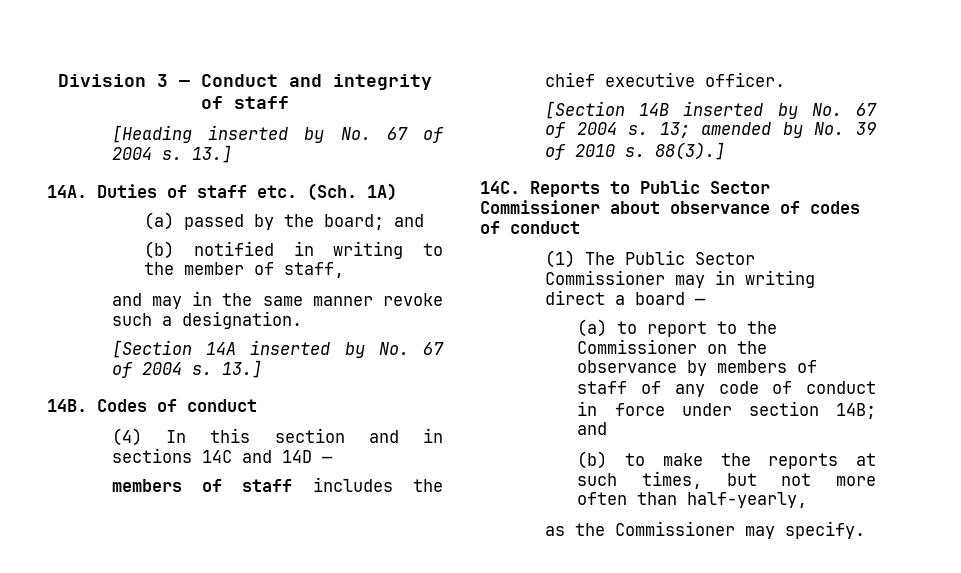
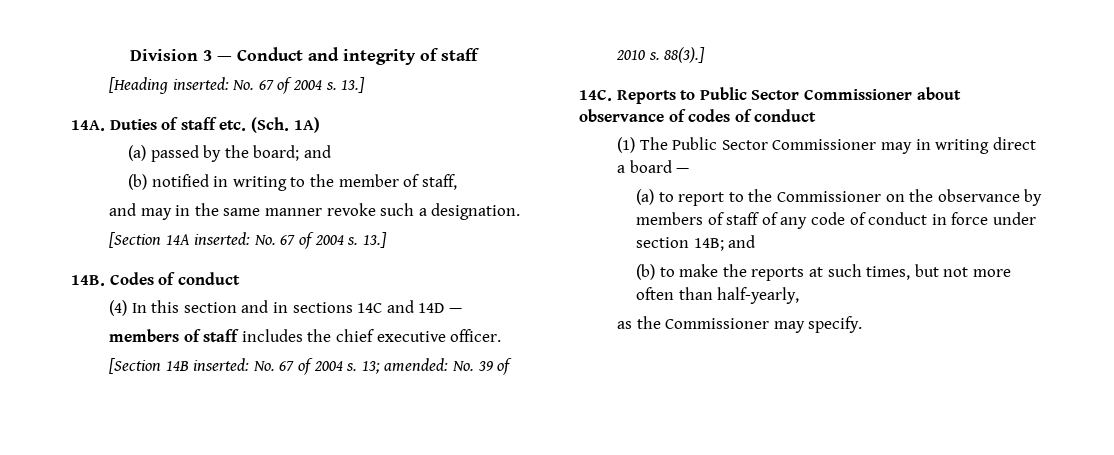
- [Heading inserted by No. 67 of 2004 s.
+ [Heading inserted: No. 67 of 2004 s.
- [Section 14A inserted by No. 67 of 2004 s.
+ [Section 14A inserted: No. 67 of 2004 s.
- [Section 14B inserted by No. 67 of 2004 s.
+ [Section 14B inserted: No. 67 of 2004 s.
- 13; amended by No. 39 of 2010 s.
+ 13; amended: No. 39 of 2010 s.

